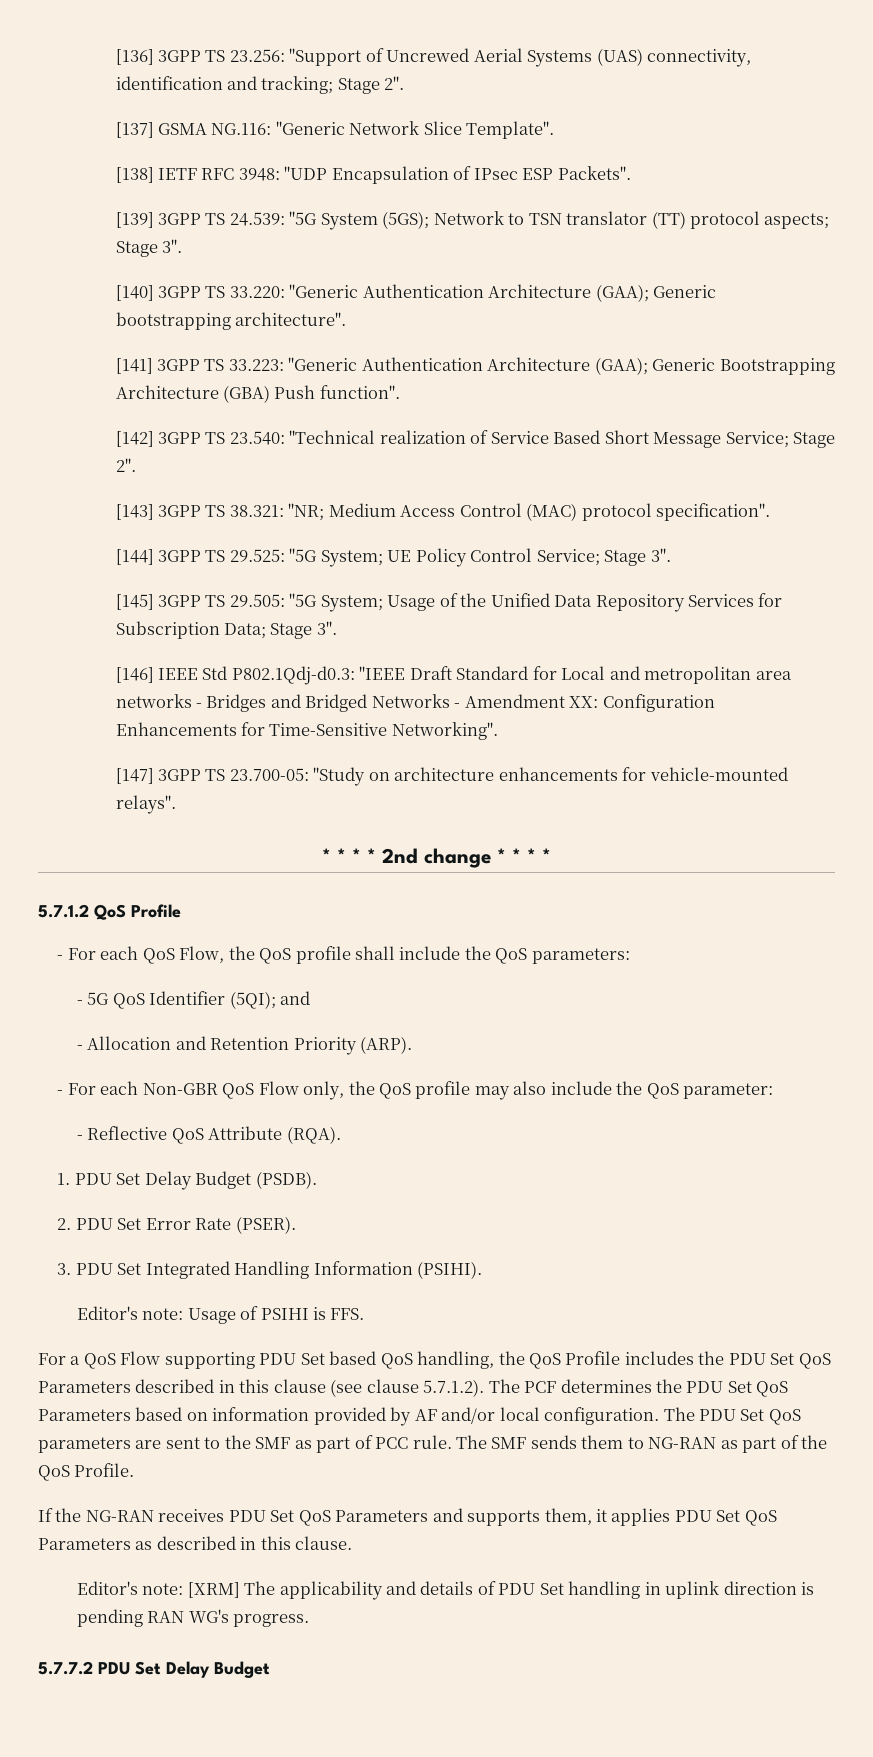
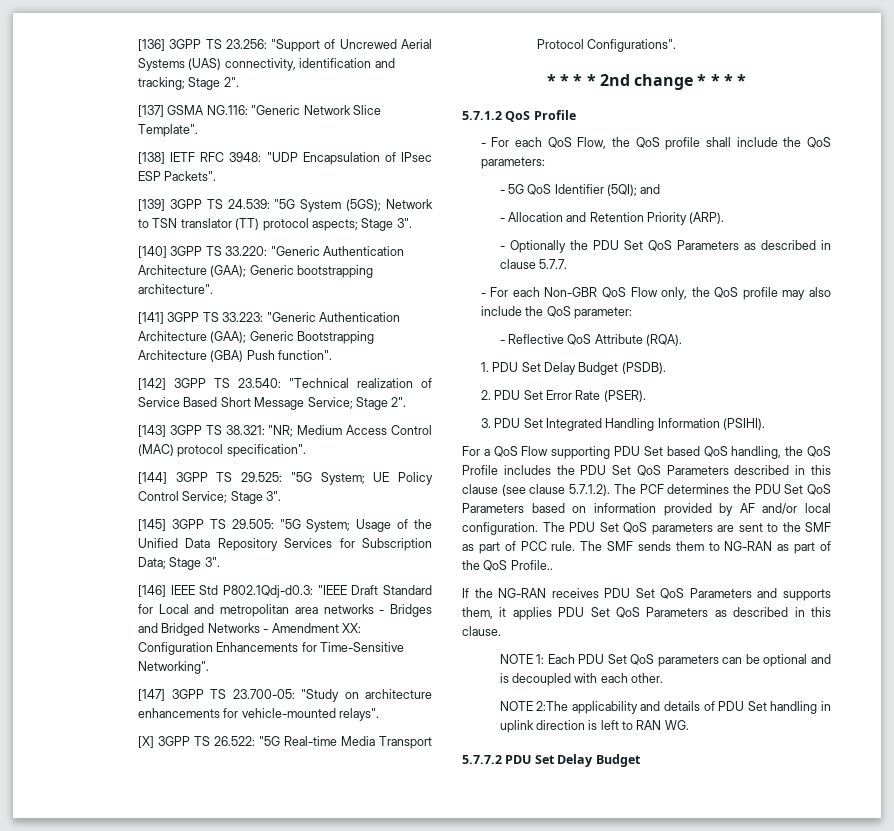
+ [X] 3GPP TS 26.522: "5G Real-time Media Transport Protocol Configurations".
+ - Optionally the PDU Set QoS Parameters as described in clause 5.7.7.
- Editor's note: Usage of PSIHI is FFS.
- The SMF sends them to NG-RAN as part of the QoS Profile.
+ The SMF sends them to NG-RAN as part of the QoS Profile..
- Editor's note: [XRM] The applicability and details of PDU Set handling in uplink direction is pending RAN WG's progress.
+ NOTE 1: Each PDU Set QoS parameters can be optional and is decoupled with each other.
+ NOTE 2:The applicability and details of PDU Set handling in uplink direction is left to RAN WG.

